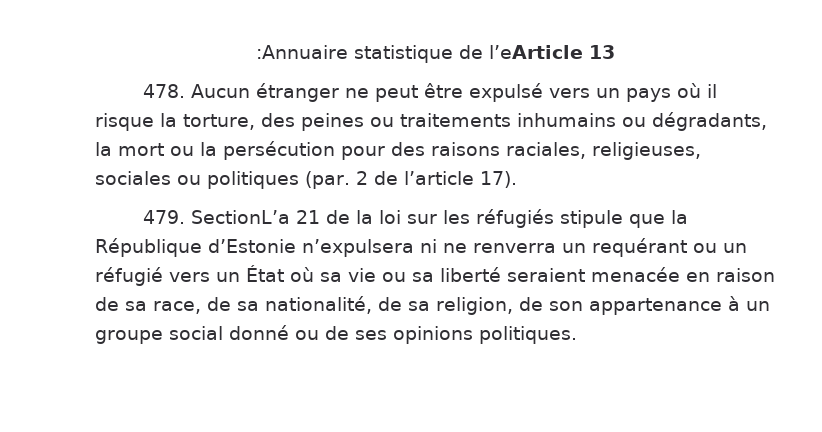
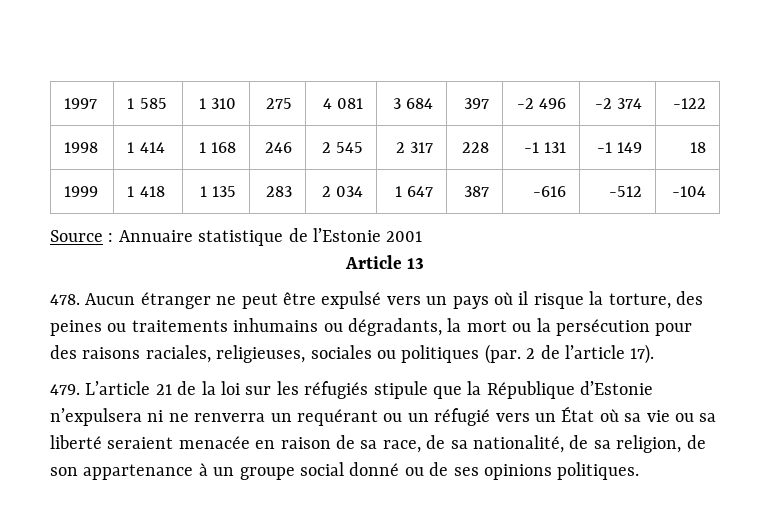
- :Annuaire statistique de l’eArticle 13
+ 1997 | 1 585 | 1 310 | 275 | 4 081 | 3 684 | 397 | -2 496 | -2 374 | -122
+ 1998 | 1 414 | 1 168 | 246 | 2 545 | 2 317 | 228 | -1 131 | -1 149 | 18
+ 1999 | 1 418 | 1 135 | 283 | 2 034 | 1 647 | 387 | -616 | -512 | -104
+ Source : Annuaire statistique de l’Estonie 2001
+ Article 13
- 479. SectionL’a 21 de la loi sur les réfugiés stipule que la République d’Estonie n’expulsera ni ne renverra un requérant ou un réfugié vers un État où sa vie ou sa liberté seraient menacée en raison de sa race, de sa nationalité, de sa religion, de son appartenance à un groupe social donné ou de ses opinions politiques.
+ 479. L’article 21 de la loi sur les réfugiés stipule que la République d’Estonie n’expulsera ni ne renverra un requérant ou un réfugié vers un État où sa vie ou sa liberté seraient menacée en raison de sa race, de sa nationalité, de sa religion, de son appartenance à un groupe social donné ou de ses opinions politiques.

